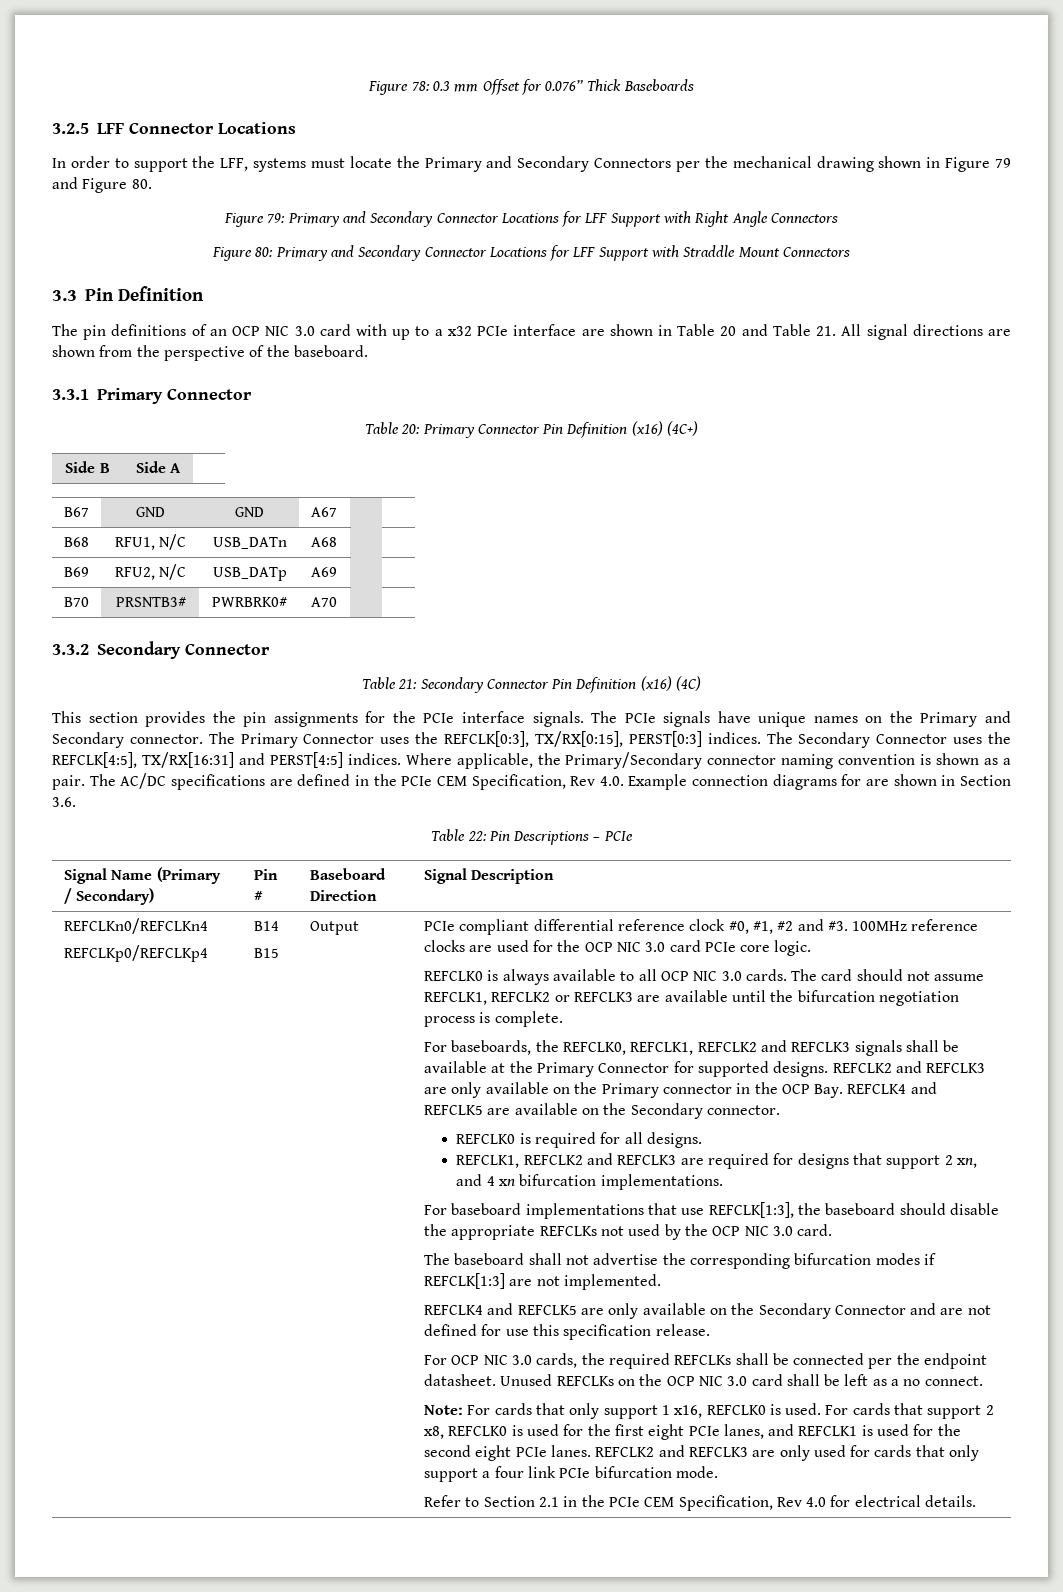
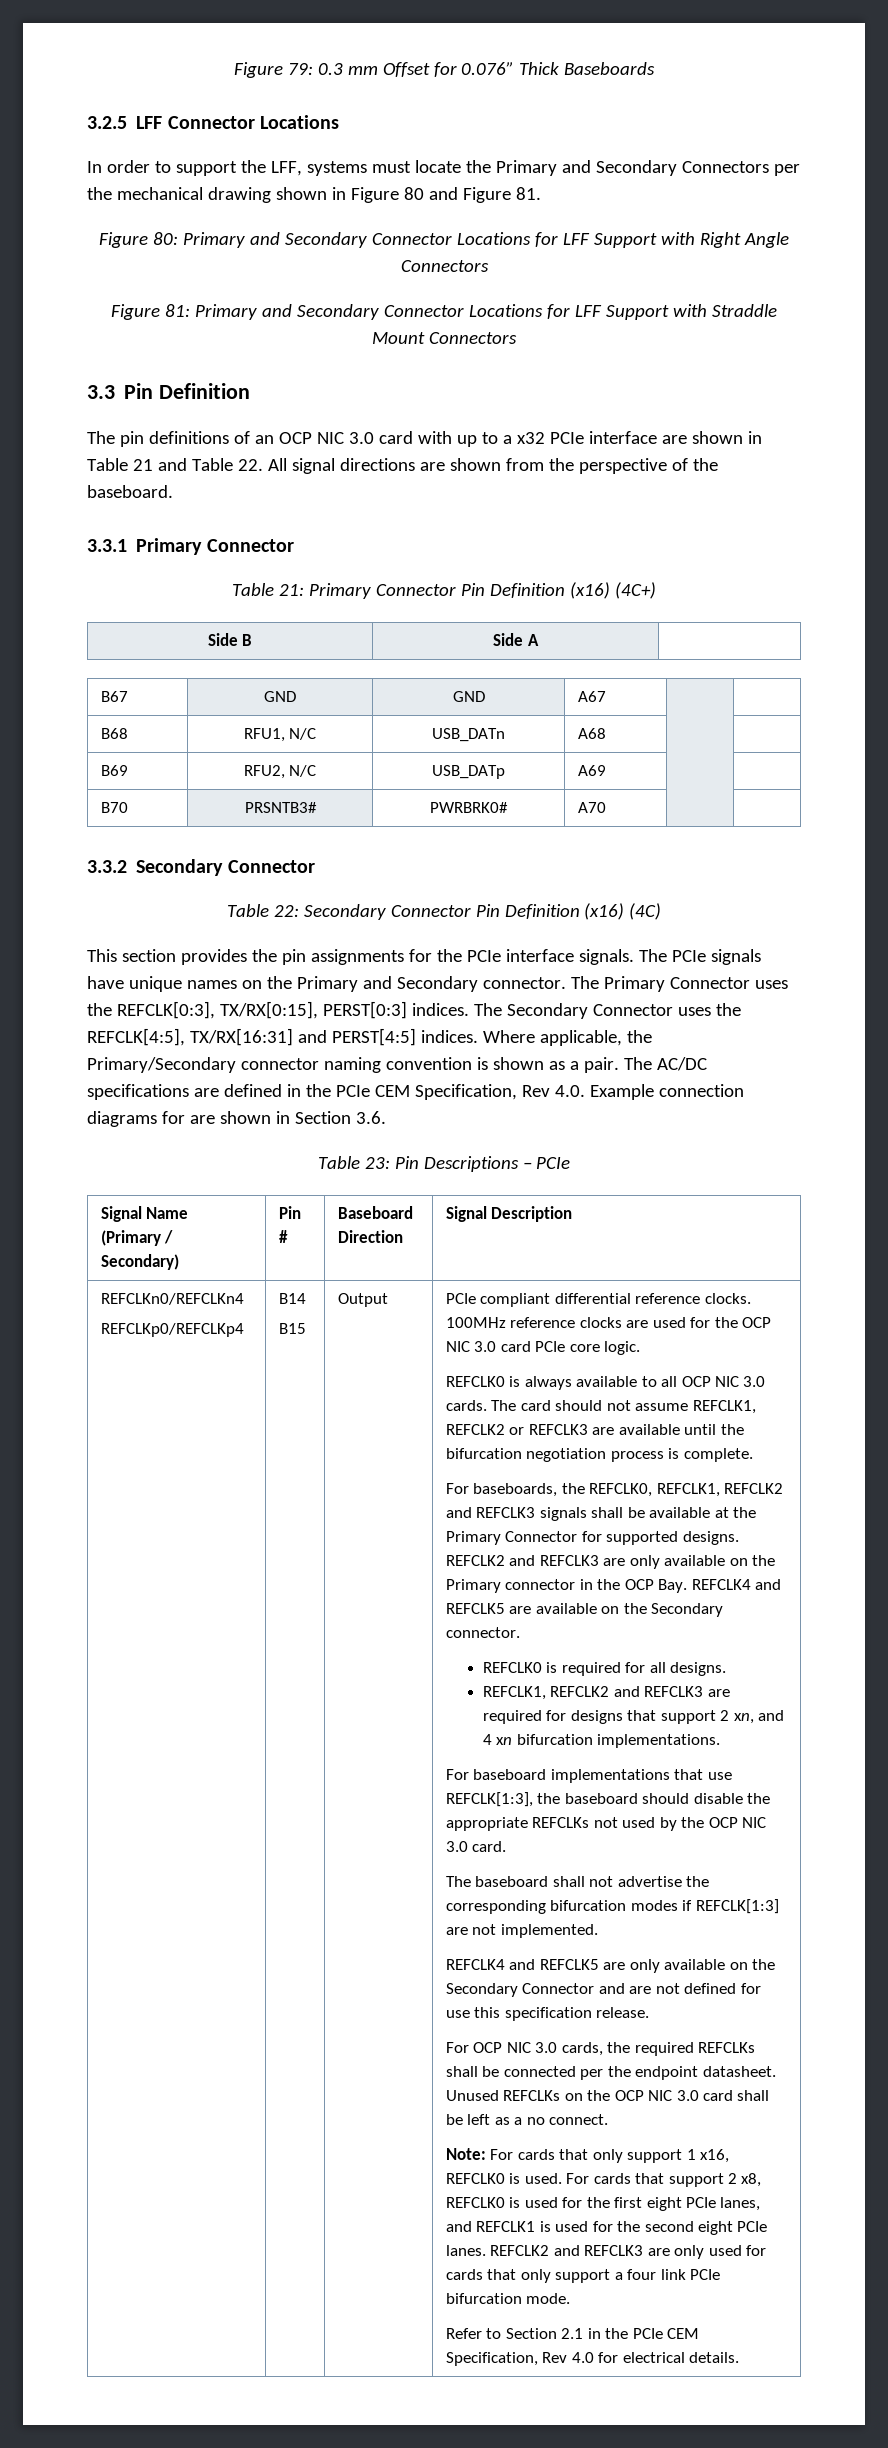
- Figure 78: 0.3 mm Offset for 0.076” Thick Baseboards
+ Figure 79: 0.3 mm Offset for 0.076” Thick Baseboards
- In order to support the LFF, systems must locate the Primary and Secondary Connectors per the mechanical drawing shown in Figure 79 and Figure 80.
- Figure 79: Primary and Secondary Connector Locations for LFF Support with Right Angle Connectors
+ In order to support the LFF, systems must locate the Primary and Secondary Connectors per the mechanical drawing shown in Figure 80 and Figure 81.
+ Figure 80: Primary and Secondary Connector Locations for LFF Support with Right Angle Connectors
- Figure 80: Primary and Secondary Connector Locations for LFF Support with Straddle Mount Connectors
+ Figure 81: Primary and Secondary Connector Locations for LFF Support with Straddle Mount Connectors
- The pin definitions of an OCP NIC 3.0 card with up to a x32 PCIe interface are shown in Table 20 and Table 21. All signal directions are shown from the perspective of the baseboard.
+ The pin definitions of an OCP NIC 3.0 card with up to a x32 PCIe interface are shown in Table 21 and Table 22. All signal directions are shown from the perspective of the baseboard.
- Table 20: Primary Connector Pin Definition (x16) (4C+)
+ Table 21: Primary Connector Pin Definition (x16) (4C+)
- Table 21: Secondary Connector Pin Definition (x16) (4C)
+ Table 22: Secondary Connector Pin Definition (x16) (4C)
- Table 22: Pin Descriptions – PCIe
+ Table 23: Pin Descriptions – PCIe
- PCIe compliant differential reference clock #0, #1, #2 and #3.
+ PCIe compliant differential reference clocks.

